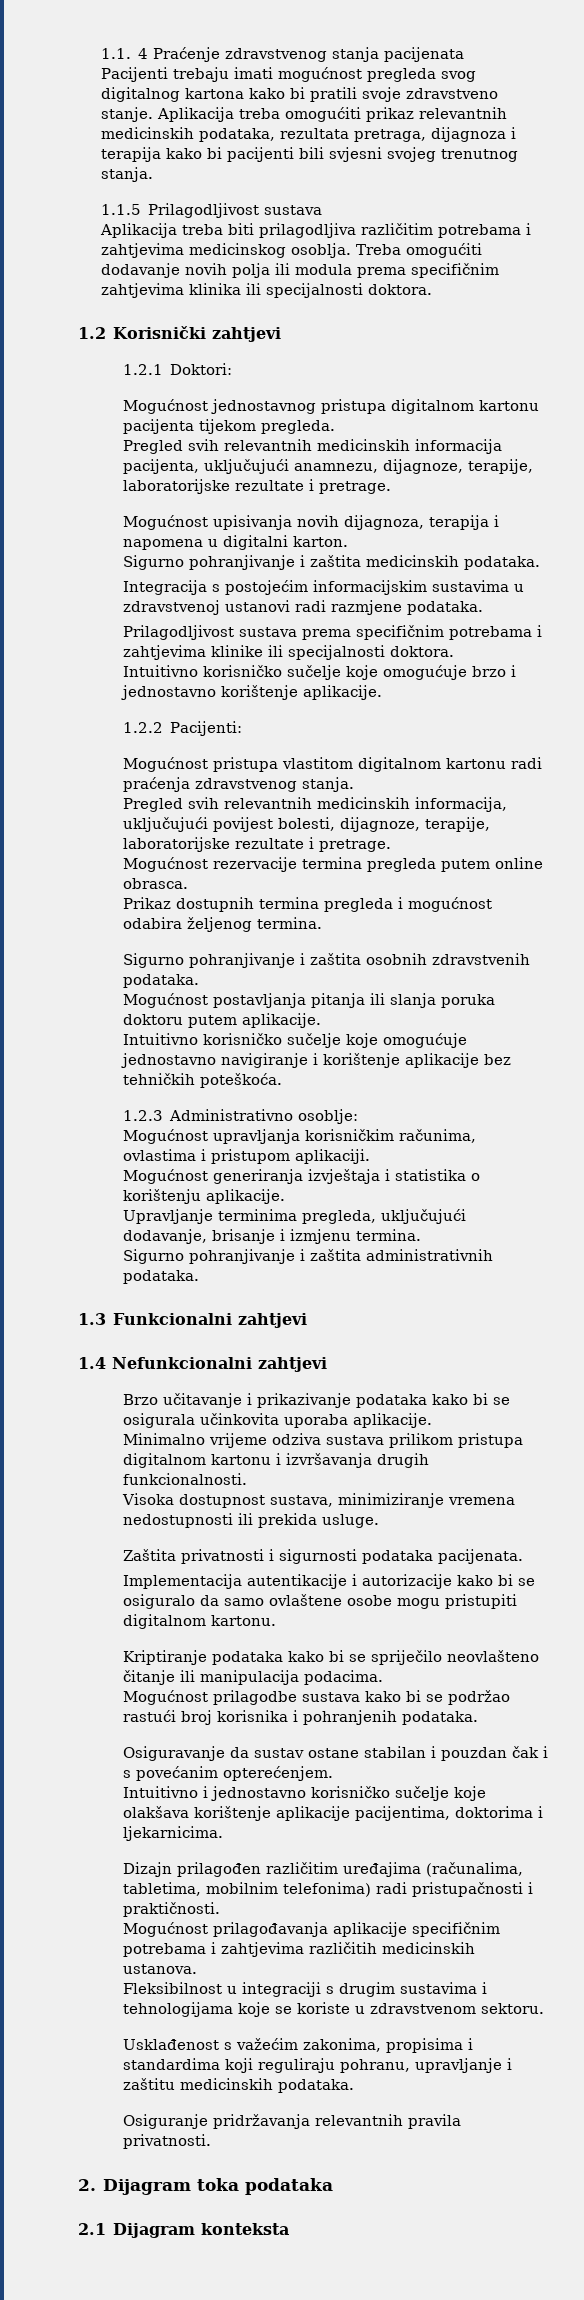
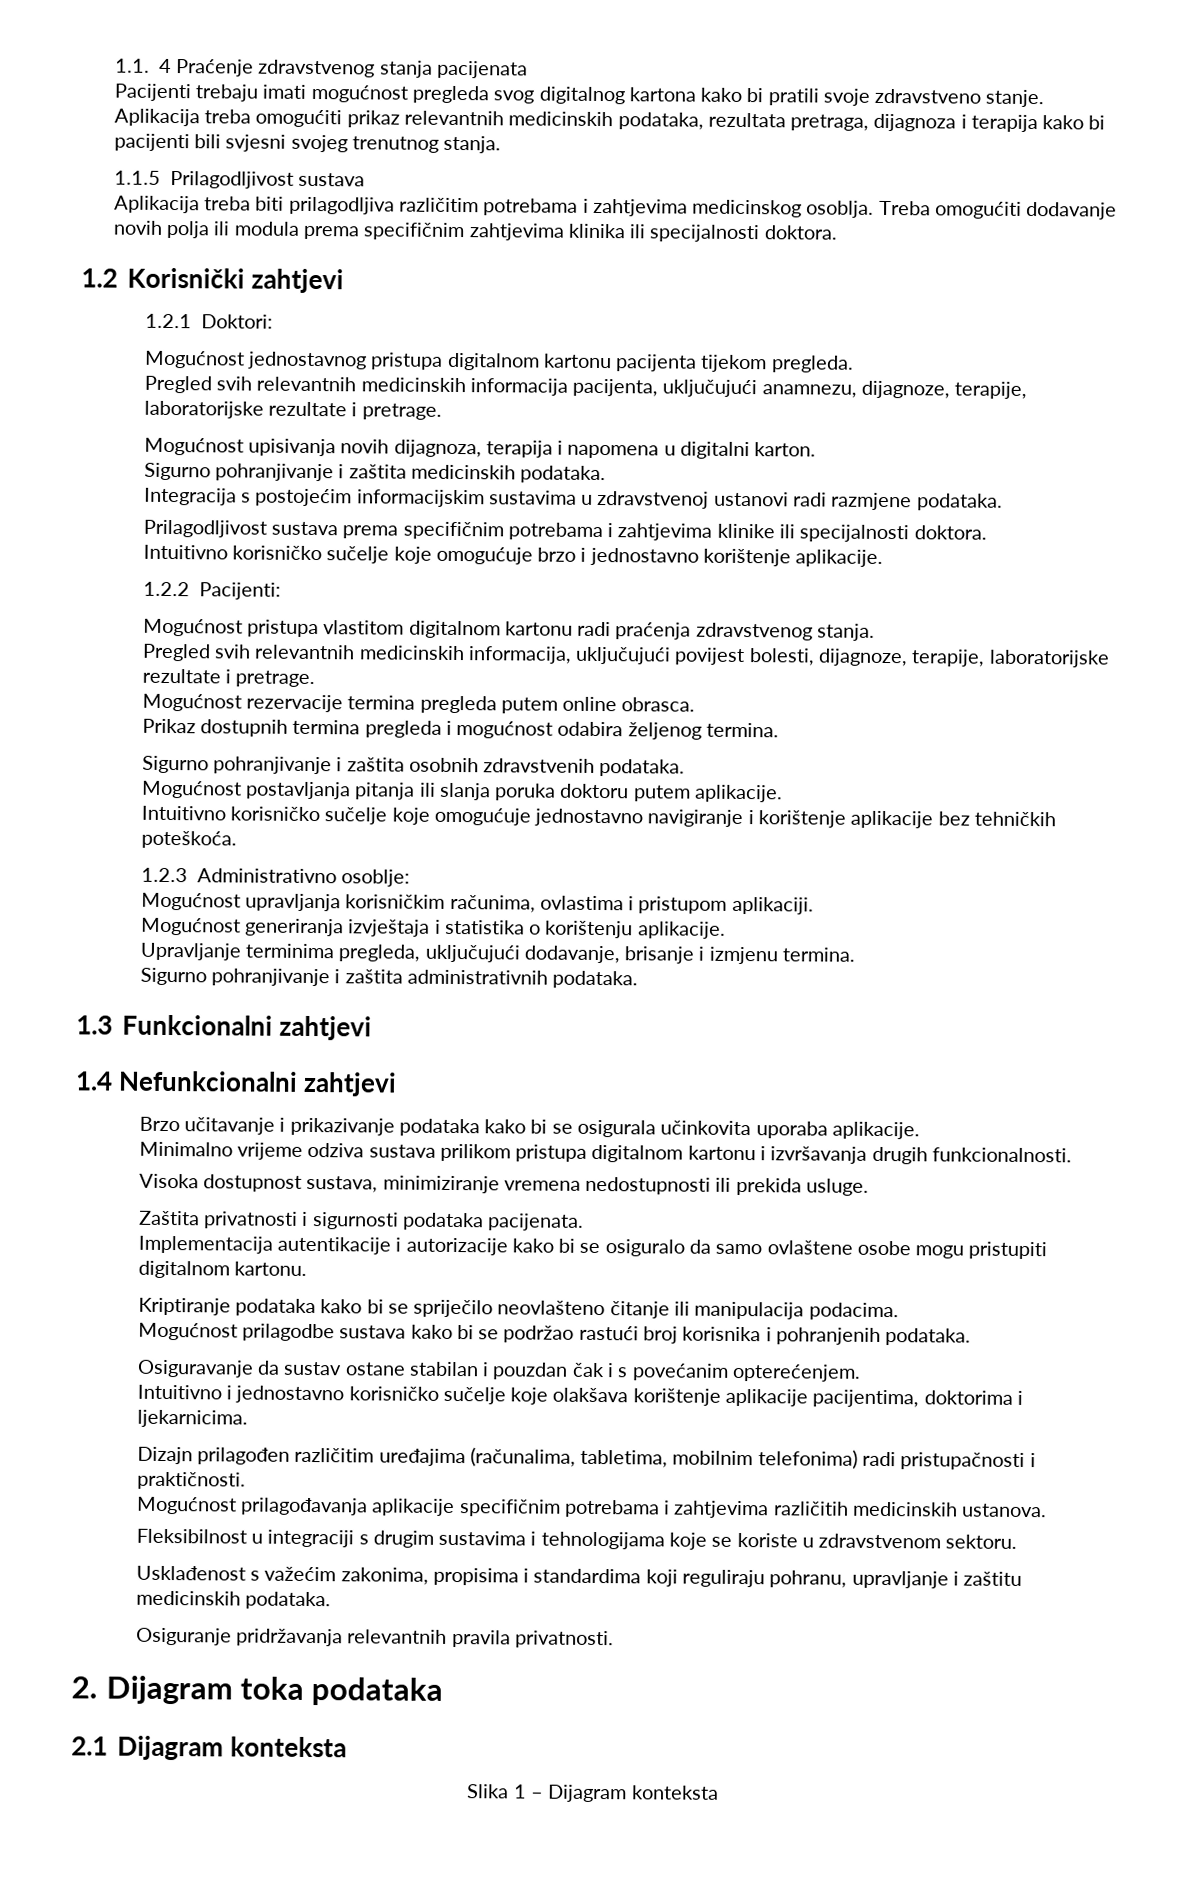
+ Slika 1 – Dijagram konteksta

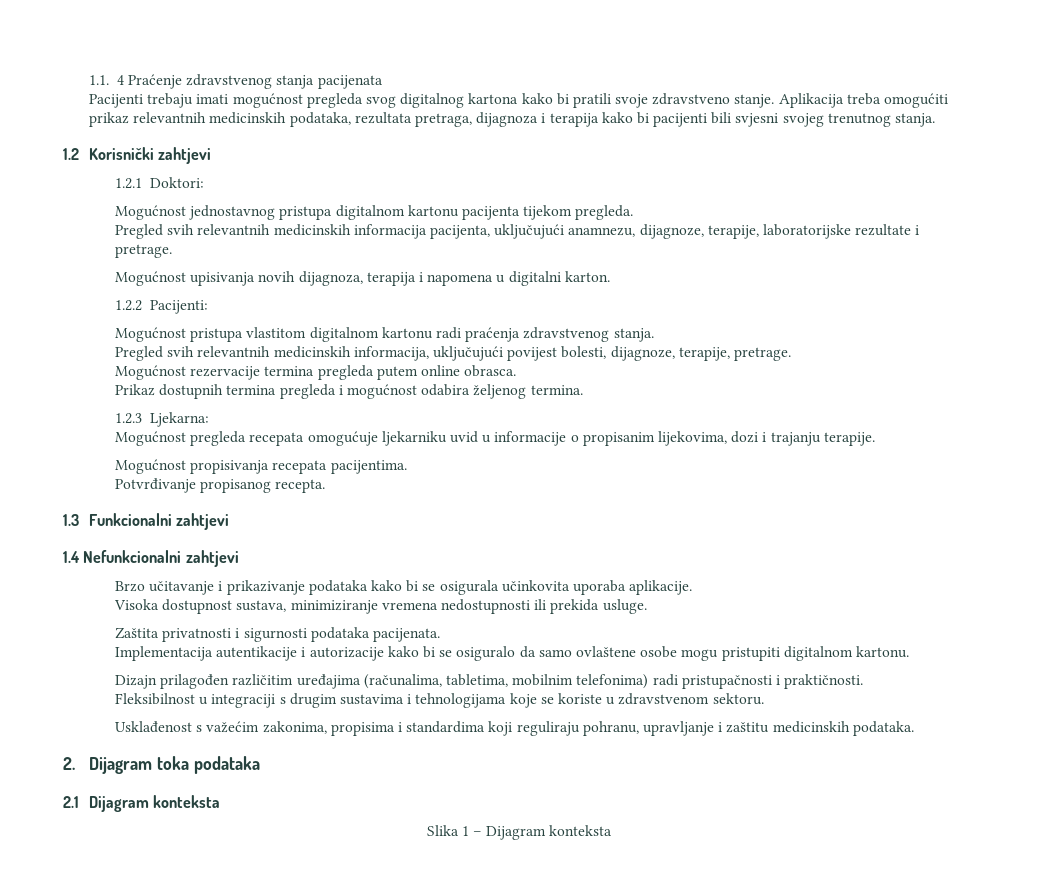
- 1.1.5 Prilagodljivost sustava
- Aplikacija treba biti prilagodljiva različitim potrebama i zahtjevima medicinskog osoblja. Treba omogućiti dodavanje novih polja ili modula prema specifičnim zahtjevima klinika ili specijalnosti doktora.
- Sigurno pohranjivanje i zaštita medicinskih podataka.
- Integracija s postojećim informacijskim sustavima u zdravstvenoj ustanovi radi razmjene podataka.
- Prilagodljivost sustava prema specifičnim potrebama i zahtjevima klinike ili specijalnosti doktora.
- Intuitivno korisničko sučelje koje omogućuje brzo i jednostavno korištenje aplikacije.
- Pregled svih relevantnih medicinskih informacija, uključujući povijest bolesti, dijagnoze, terapije, laboratorijske rezultate i pretrage.
+ Pregled svih relevantnih medicinskih informacija, uključujući povijest bolesti, dijagnoze, terapije, pretrage.
- Sigurno pohranjivanje i zaštita osobnih zdravstvenih podataka.
- Mogućnost postavljanja pitanja ili slanja poruka doktoru putem aplikacije.
- Intuitivno korisničko sučelje koje omogućuje jednostavno navigiranje i korištenje aplikacije bez tehničkih poteškoća.
- 1.2.3 Administrativno osoblje:
- Mogućnost upravljanja korisničkim računima, ovlastima i pristupom aplikaciji.
- Mogućnost generiranja izvještaja i statistika o korištenju aplikacije.
- Upravljanje terminima pregleda, uključujući dodavanje, brisanje i izmjenu termina.
- Sigurno pohranjivanje i zaštita administrativnih podataka.
+ 1.2.3 Ljekarna:
+ Mogućnost pregleda recepata omogućuje ljekarniku uvid u informacije o propisanim lijekovima, dozi i trajanju terapije.
+ Mogućnost propisivanja recepata pacijentima.
+ Potvrđivanje propisanog recepta.
- Minimalno vrijeme odziva sustava prilikom pristupa digitalnom kartonu i izvršavanja drugih funkcionalnosti.
- Kriptiranje podataka kako bi se spriječilo neovlašteno čitanje ili manipulacija podacima.
- Mogućnost prilagodbe sustava kako bi se podržao rastući broj korisnika i pohranjenih podataka.
- Osiguravanje da sustav ostane stabilan i pouzdan čak i s povećanim opterećenjem.
- Intuitivno i jednostavno korisničko sučelje koje olakšava korištenje aplikacije pacijentima, doktorima i ljekarnicima.
- Mogućnost prilagođavanja aplikacije specifičnim potrebama i zahtjevima različitih medicinskih ustanova.
- Osiguranje pridržavanja relevantnih pravila privatnosti.

